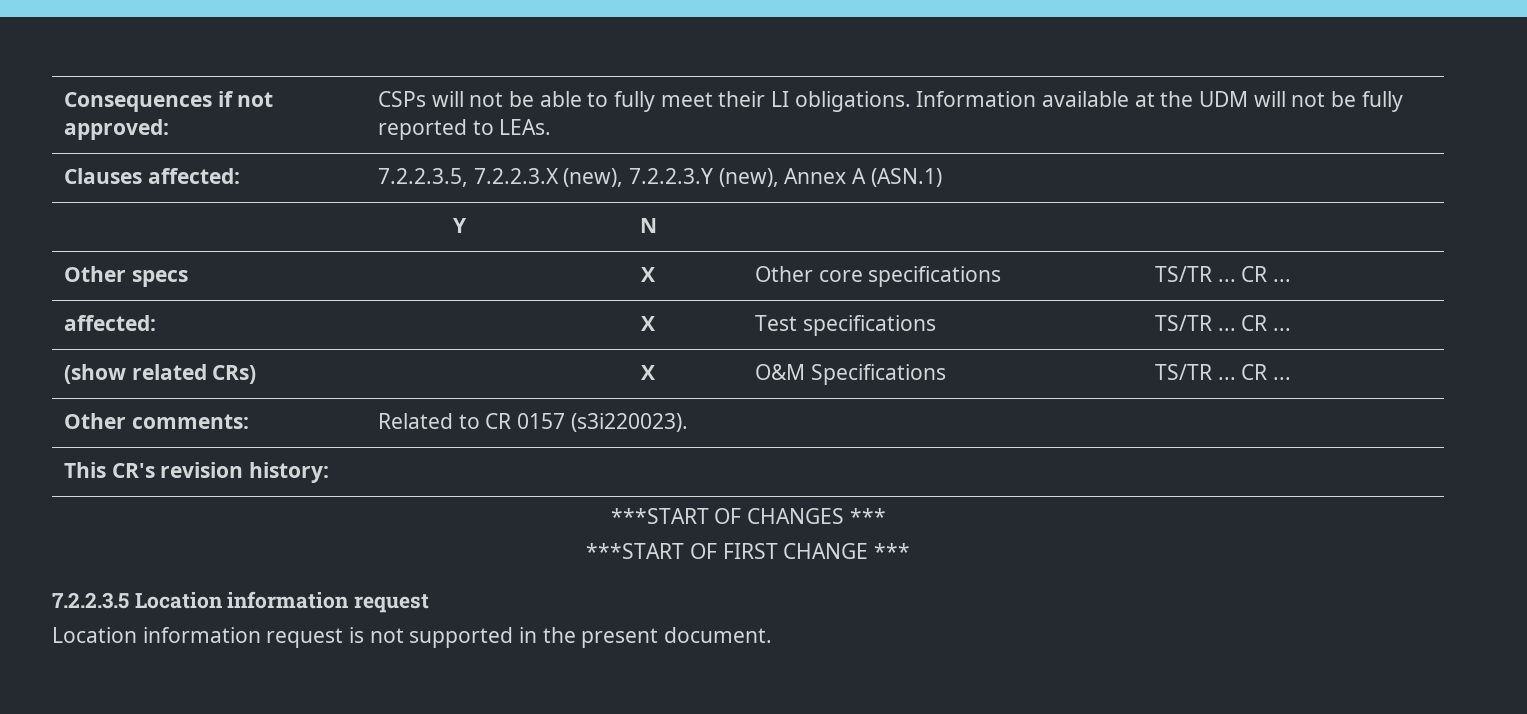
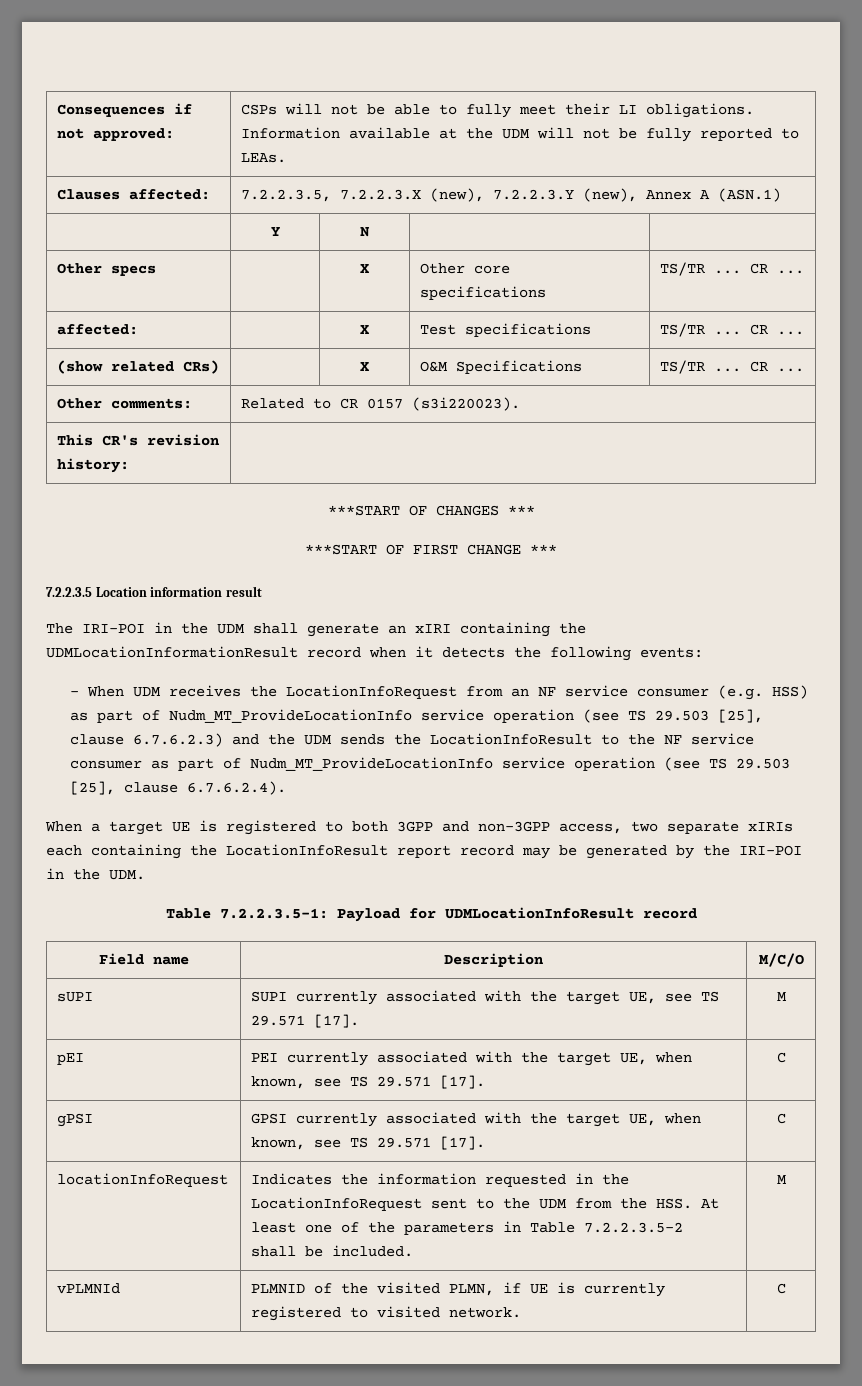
- 7.2.2.3.5 Location information request
- Location information request is not supported in the present document.
+ 7.2.2.3.5 Location information result
+ The IRI-POI in the UDM shall generate an xIRI containing the UDMLocationInformationResult record when it detects the following events:
+ - When UDM receives the LocationInfoRequest from an NF service consumer (e.g. HSS) as part of Nudm_MT_ProvideLocationInfo service operation (see TS 29.503 [25], clause 6.7.6.2.3) and the UDM sends the LocationInfoResult to the NF service consumer as part of Nudm_MT_ProvideLocationInfo service operation (see TS 29.503 [25], clause 6.7.6.2.4).
+ When a target UE is registered to both 3GPP and non-3GPP access, two separate xIRIs each containing the LocationInfoResult report record may be generated by the IRI-POI in the UDM.
+ Table 7.2.2.3.5-1: Payload for UDMLocationInfoResult record
+ Field name | Description | M/C/O
+ sUPI | SUPI currently associated with the target UE, see TS 29.571 [17]. | M
+ pEI | PEI currently associated with the target UE, when known, see TS 29.571 [17]. | C
+ gPSI | GPSI currently associated with the target UE, when known, see TS 29.571 [17]. | C
+ locationInfoRequest | Indicates the information requested in the LocationInfoRequest sent to the UDM from the HSS. At least one of the parameters in Table 7.2.2.3.5-2 shall be included. | M
+ vPLMNId | PLMNID of the visited PLMN, if UE is currently registered to visited network. | C

